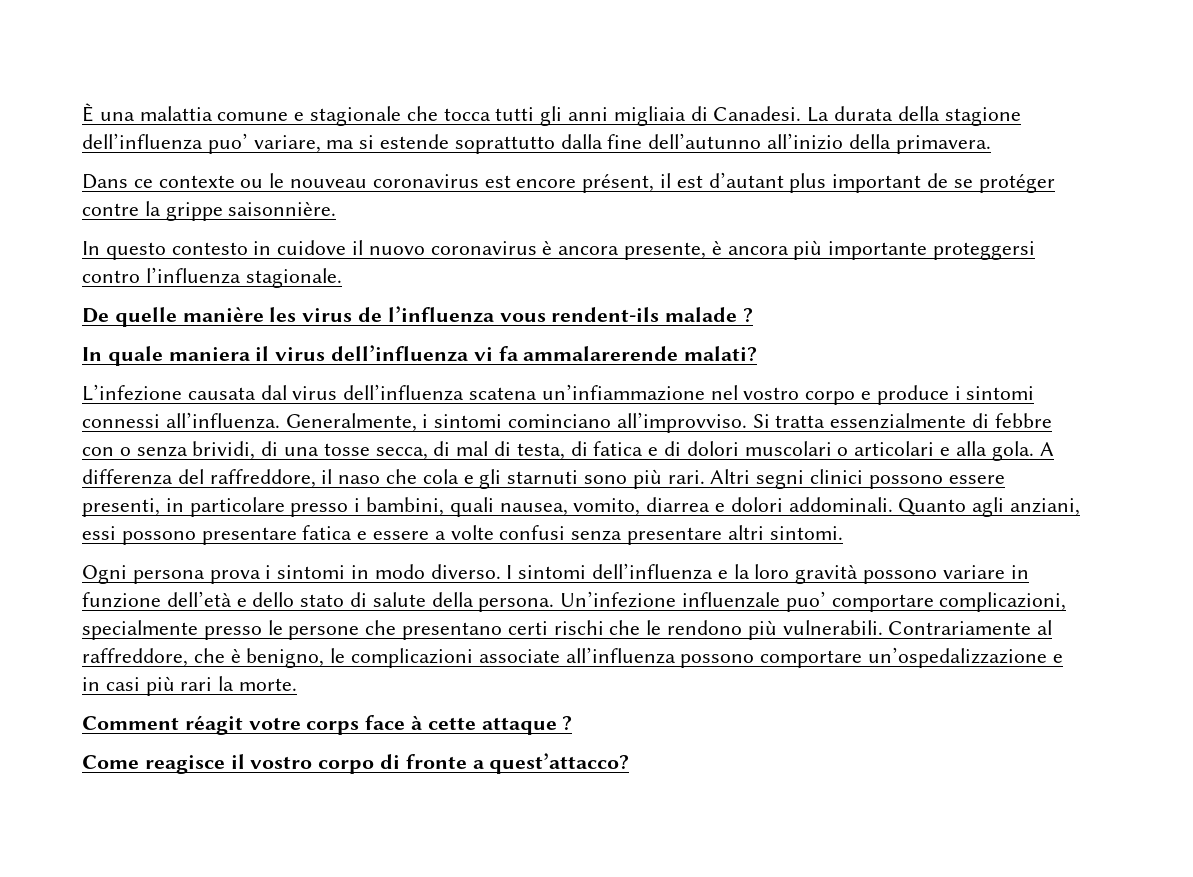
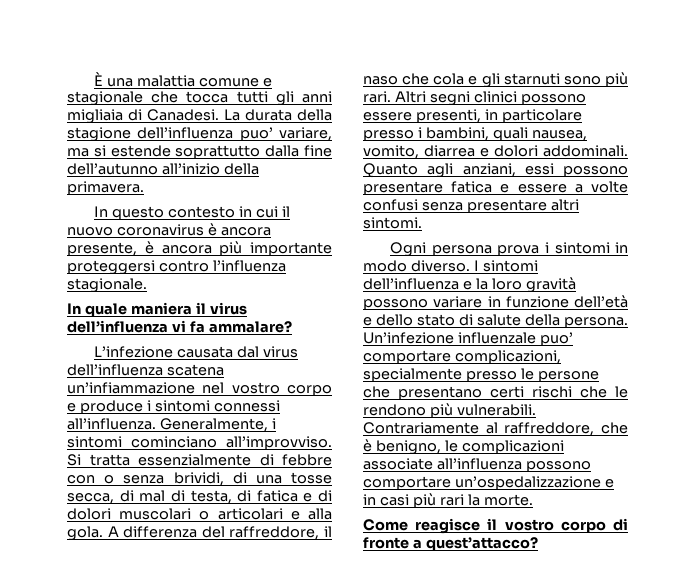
- Dans ce contexte ou le nouveau coronavirus est encore présent, il est d’autant plus important de se protéger contre la grippe saisonnière.
- In questo contesto in cuidove il nuovo coronavirus è ancora presente, è ancora più importante proteggersi contro l’influenza stagionale.
+ In questo contesto in cui il nuovo coronavirus è ancora presente, è ancora più importante proteggersi contro l’influenza stagionale.
- De quelle manière les virus de l’influenza vous rendent-ils malade ?
- In quale maniera il virus dell’influenza vi fa ammalarerende malati?
+ In quale maniera il virus dell’influenza vi fa ammalare?
- Comment réagit votre corps face à cette attaque ?

